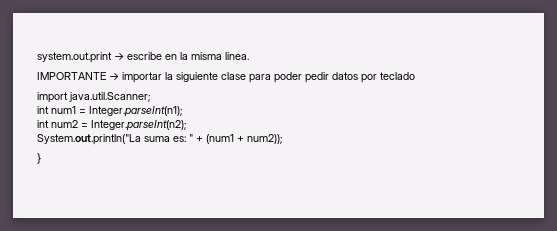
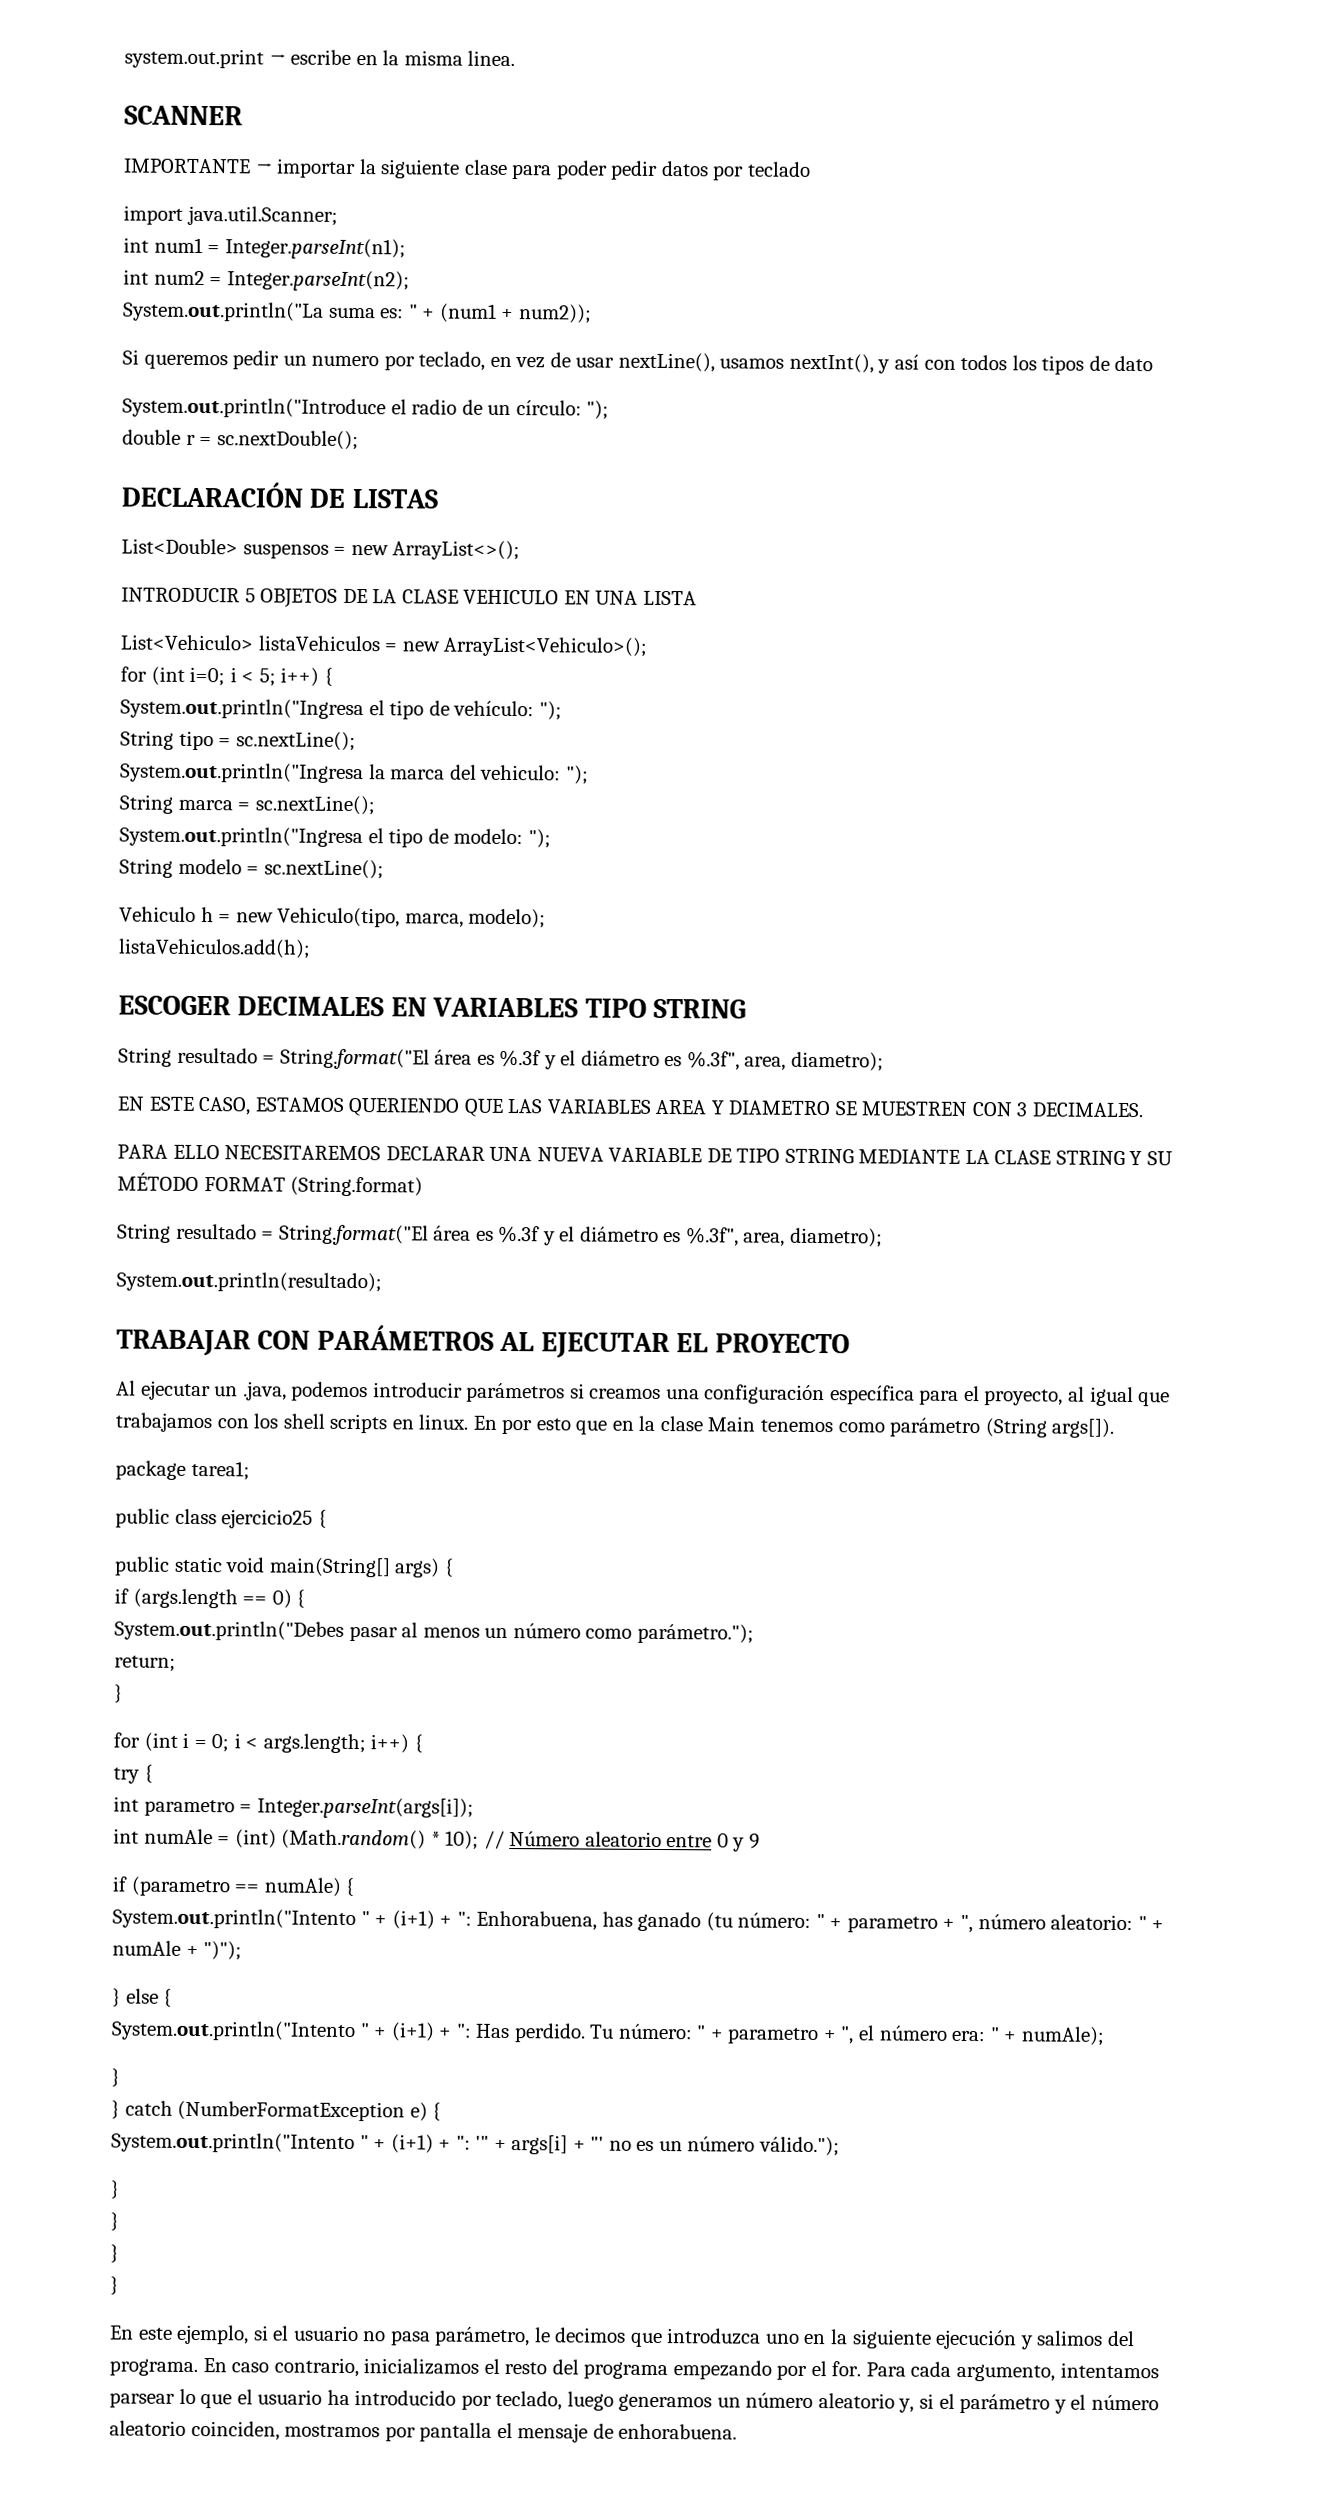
+ SCANNER
+ Si queremos pedir un numero por teclado, en vez de usar nextLine(), usamos nextInt(), y así con todos los tipos de dato
+ System.out.println("Introduce el radio de un círculo: ");
+ double r = sc.nextDouble();
+ DECLARACIÓN DE LISTAS
+ List<Double> suspensos = new ArrayList<>();
+ INTRODUCIR 5 OBJETOS DE LA CLASE VEHICULO EN UNA LISTA
+ List<Vehiculo> listaVehiculos = new ArrayList<Vehiculo>();
+ for (int i=0; i < 5; i++) {
+ System.out.println("Ingresa el tipo de vehículo: ");
+ String tipo = sc.nextLine();
+ System.out.println("Ingresa la marca del vehiculo: ");
+ String marca = sc.nextLine();
+ System.out.println("Ingresa el tipo de modelo: ");
+ String modelo = sc.nextLine();
+ Vehiculo h = new Vehiculo(tipo, marca, modelo);
+ listaVehiculos.add(h);
+ ESCOGER DECIMALES EN VARIABLES TIPO STRING
+ String resultado = String.format("El área es %.3f y el diámetro es %.3f", area, diametro);
+ EN ESTE CASO, ESTAMOS QUERIENDO QUE LAS VARIABLES AREA Y DIAMETRO SE MUESTREN CON 3 DECIMALES.
+ PARA ELLO NECESITAREMOS DECLARAR UNA NUEVA VARIABLE DE TIPO STRING MEDIANTE LA CLASE STRING Y SU MÉTODO FORMAT (String.format)
+ String resultado = String.format("El área es %.3f y el diámetro es %.3f", area, diametro);
+ System.out.println(resultado);
+ TRABAJAR CON PARÁMETROS AL EJECUTAR EL PROYECTO
+ Al ejecutar un .java, podemos introducir parámetros si creamos una configuración específica para el proyecto, al igual que trabajamos con los shell scripts en linux. En por esto que en la clase Main tenemos como parámetro (String args[]).
+ package tarea1;
+ public class ejercicio25 {
+ public static void main(String[] args) {
+ if (args.length == 0) {
+ System.out.println("Debes pasar al menos un número como parámetro.");
+ return;
  }
+ for (int i = 0; i < args.length; i++) {
+ try {
+ int parametro = Integer.parseInt(args[i]);
+ int numAle = (int) (Math.random() * 10); // Número aleatorio entre 0 y 9
+ if (parametro == numAle) {
+ System.out.println("Intento " + (i+1) + ": Enhorabuena, has ganado (tu número: " + parametro + ", número aleatorio: " + numAle + ")");
+ } else {
+ System.out.println("Intento " + (i+1) + ": Has perdido. Tu número: " + parametro + ", el número era: " + numAle);
+ }
+ } catch (NumberFormatException e) {
+ System.out.println("Intento " + (i+1) + ": '" + args[i] + "' no es un número válido.");
+ }
+ }
+ }
+ }
+ En este ejemplo, si el usuario no pasa parámetro, le decimos que introduzca uno en la siguiente ejecución y salimos del programa. En caso contrario, inicializamos el resto del programa empezando por el for. Para cada argumento, intentamos parsear lo que el usuario ha introducido por teclado, luego generamos un número aleatorio y, si el parámetro y el número aleatorio coinciden, mostramos por pantalla el mensaje de enhorabuena.

